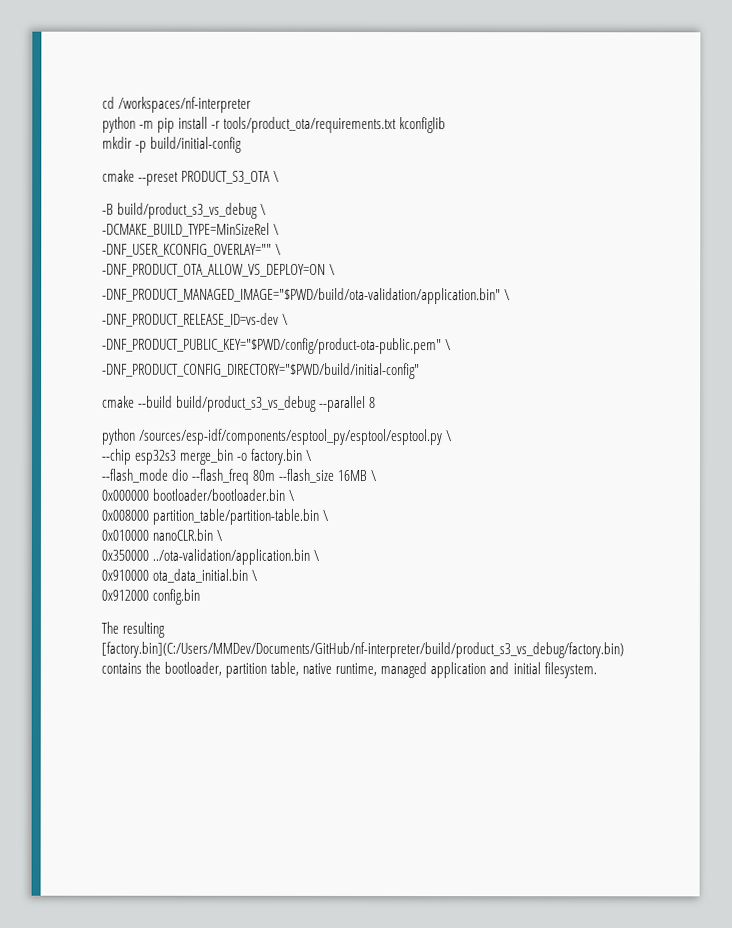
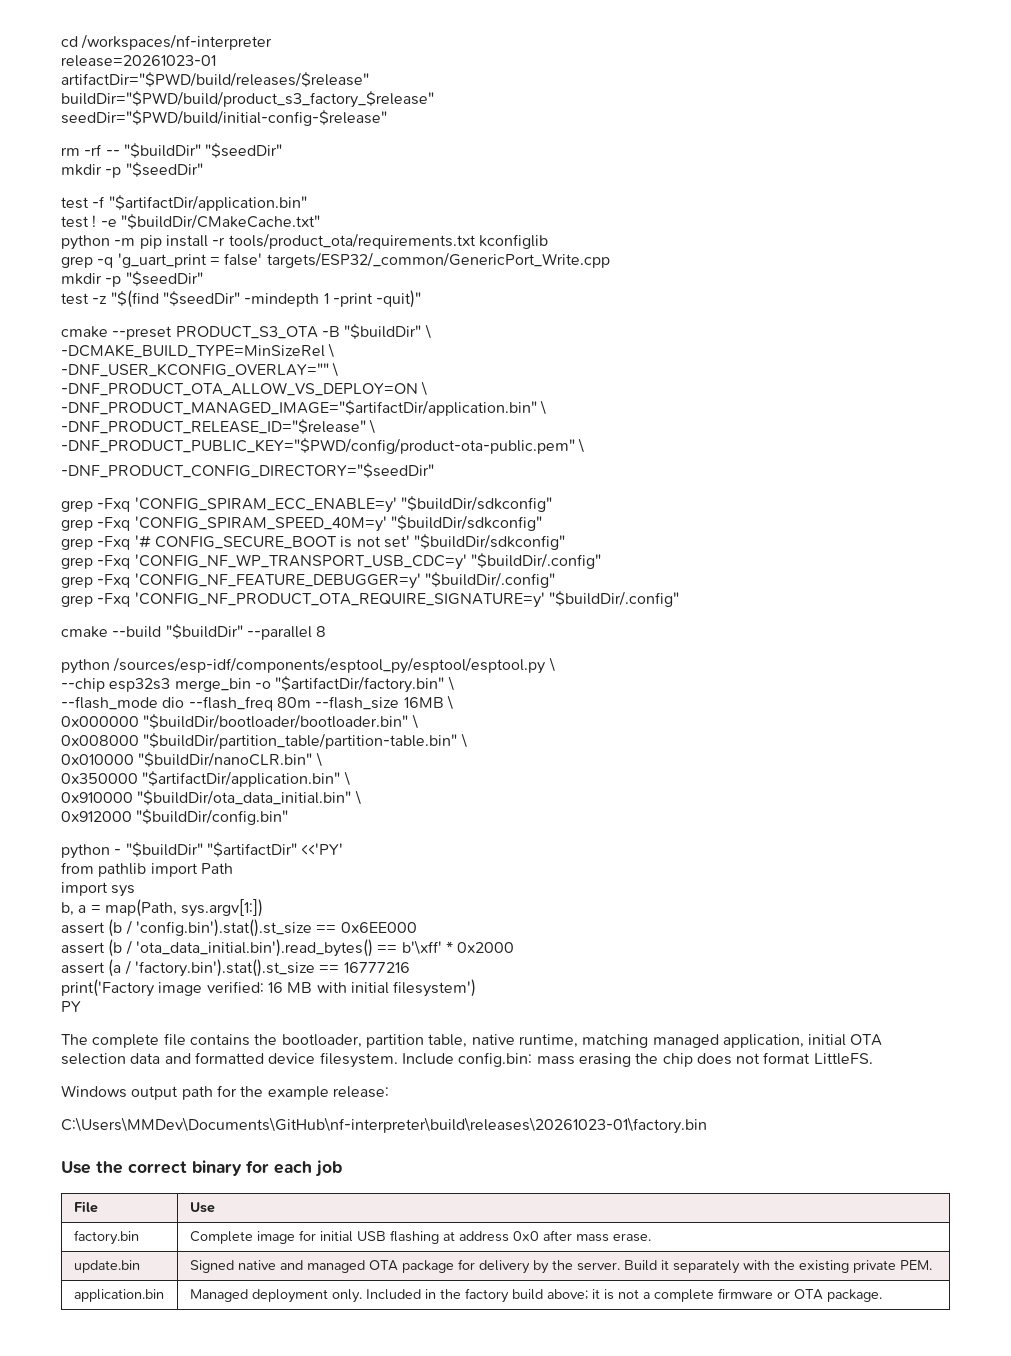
+ release=20261023-01
+ artifactDir="$PWD/build/releases/$release"
+ buildDir="$PWD/build/product_s3_factory_$release"
+ seedDir="$PWD/build/initial-config-$release"
+ rm -rf -- "$buildDir" "$seedDir"
+ mkdir -p "$seedDir"
+ test -f "$artifactDir/application.bin"
+ test ! -e "$buildDir/CMakeCache.txt"
- mkdir -p build/initial-config
+ grep -q 'g_uart_print = false' targets/ESP32/_common/GenericPort_Write.cpp
+ mkdir -p "$seedDir"
+ test -z "$(find "$seedDir" -mindepth 1 -print -quit)"
- cmake --preset PRODUCT_S3_OTA \
- -B build/product_s3_vs_debug \
+ cmake --preset PRODUCT_S3_OTA -B "$buildDir" \
- -DNF_PRODUCT_MANAGED_IMAGE="$PWD/build/ota-validation/application.bin" \
- -DNF_PRODUCT_RELEASE_ID=vs-dev \
+ -DNF_PRODUCT_MANAGED_IMAGE="$artifactDir/application.bin" \
+ -DNF_PRODUCT_RELEASE_ID="$release" \
- -DNF_PRODUCT_CONFIG_DIRECTORY="$PWD/build/initial-config"
+ -DNF_PRODUCT_CONFIG_DIRECTORY="$seedDir"
+ grep -Fxq 'CONFIG_SPIRAM_ECC_ENABLE=y' "$buildDir/sdkconfig"
+ grep -Fxq 'CONFIG_SPIRAM_SPEED_40M=y' "$buildDir/sdkconfig"
+ grep -Fxq '# CONFIG_SECURE_BOOT is not set' "$buildDir/sdkconfig"
+ grep -Fxq 'CONFIG_NF_WP_TRANSPORT_USB_CDC=y' "$buildDir/.config"
+ grep -Fxq 'CONFIG_NF_FEATURE_DEBUGGER=y' "$buildDir/.config"
+ grep -Fxq 'CONFIG_NF_PRODUCT_OTA_REQUIRE_SIGNATURE=y' "$buildDir/.config"
- cmake --build build/product_s3_vs_debug --parallel 8
+ cmake --build "$buildDir" --parallel 8
- --chip esp32s3 merge_bin -o factory.bin \
+ --chip esp32s3 merge_bin -o "$artifactDir/factory.bin" \
- 0x000000 bootloader/bootloader.bin \
+ 0x000000 "$buildDir/bootloader/bootloader.bin" \
- 0x008000 partition_table/partition-table.bin \
+ 0x008000 "$buildDir/partition_table/partition-table.bin" \
- 0x010000 nanoCLR.bin \
+ 0x010000 "$buildDir/nanoCLR.bin" \
- 0x350000 ../ota-validation/application.bin \
+ 0x350000 "$artifactDir/application.bin" \
- 0x910000 ota_data_initial.bin \
+ 0x910000 "$buildDir/ota_data_initial.bin" \
- 0x912000 config.bin
+ 0x912000 "$buildDir/config.bin"
+ python - "$buildDir" "$artifactDir" <<'PY'
+ from pathlib import Path
+ import sys
+ b, a = map(Path, sys.argv[1:])
+ assert (b / 'config.bin').stat().st_size == 0x6EE000
+ assert (b / 'ota_data_initial.bin').read_bytes() == b'\xff' * 0x2000
+ assert (a / 'factory.bin').stat().st_size == 16777216
+ print('Factory image verified: 16 MB with initial filesystem')
+ PY
- The resulting [factory.bin](C:/Users/MMDev/Documents/GitHub/nf-interpreter/build/product_s3_vs_debug/factory.bin) contains the bootloader, partition table, native runtime, managed application and initial filesystem.
+ The complete file contains the bootloader, partition table, native runtime, matching managed application, initial OTA selection data and formatted device filesystem. Include config.bin: mass erasing the chip does not format LittleFS.
+ Windows output path for the example release:
+ C:\Users\MMDev\Documents\GitHub\nf-interpreter\build\releases\20261023-01\factory.bin
+ Use the correct binary for each job
+ File | Use
+ factory.bin | Complete image for initial USB flashing at address 0x0 after mass erase.
+ update.bin | Signed native and managed OTA package for delivery by the server. Build it separately with the existing private PEM.
+ application.bin | Managed deployment only. Included in the factory build above; it is not a complete firmware or OTA package.

